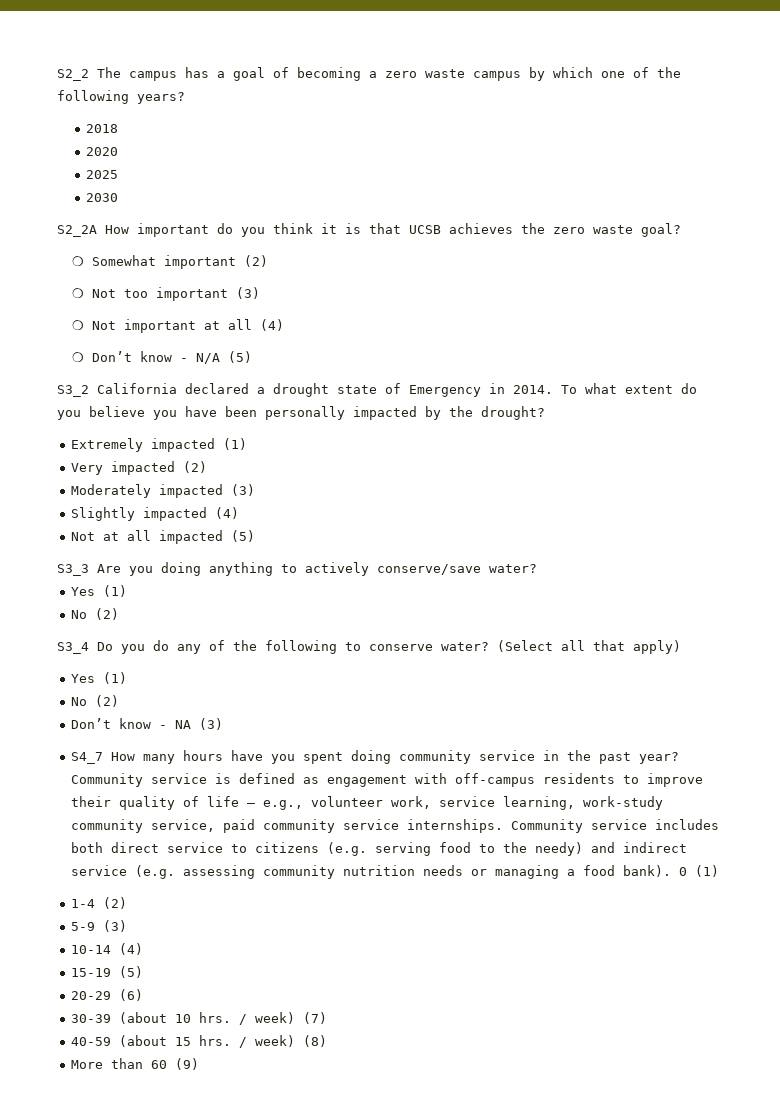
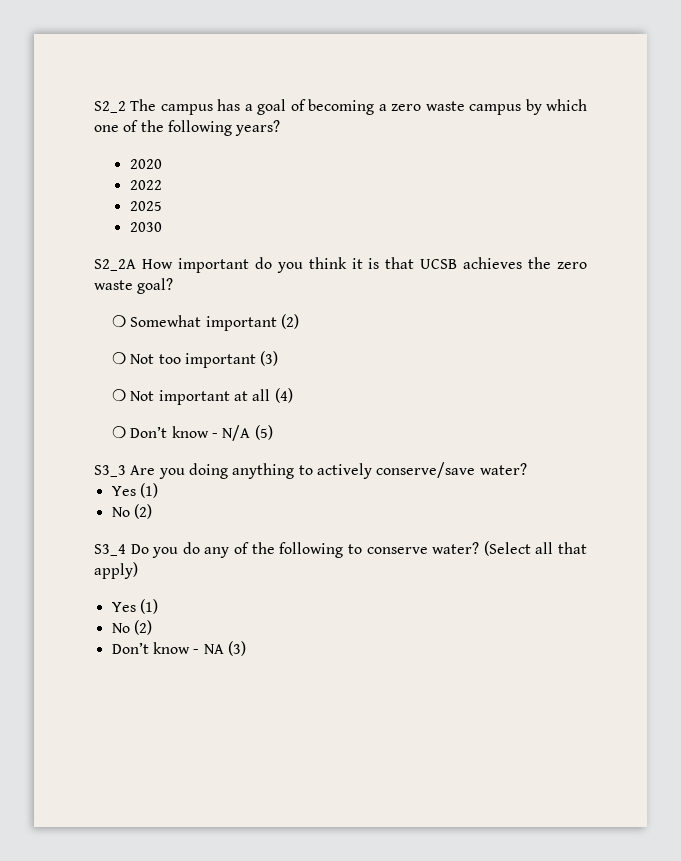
- 2018
  2020
+ 2022
- S3_2 California declared a drought state of Emergency in 2014. To what extent do you believe you have been personally impacted by the drought?
- Extremely impacted (1)
- Very impacted (2)
- Moderately impacted (3)
- Slightly impacted (4)
- Not at all impacted (5)
- S4_7 How many hours have you spent doing community service in the past year? Community service is defined as engagement with off-campus residents to improve their quality of life – e.g., volunteer work, service learning, work-study community service, paid community service internships. Community service includes both direct service to citizens (e.g. serving food to the needy) and indirect service (e.g. assessing community nutrition needs or managing a food bank). 0 (1)
- 1-4 (2)
- 5-9 (3)
- 10-14 (4)
- 15-19 (5)
- 20-29 (6)
- 30-39 (about 10 hrs. / week) (7)
- 40-59 (about 15 hrs. / week) (8)
- More than 60 (9)

